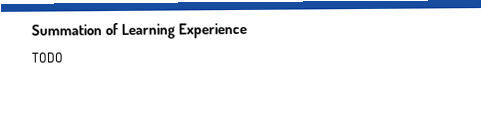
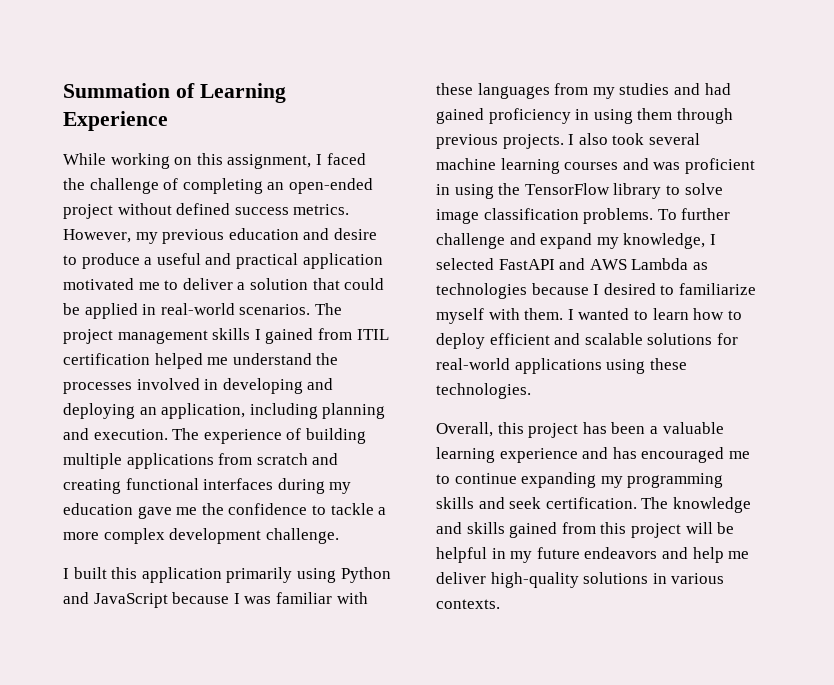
- TODO
+ While working on this assignment, I faced the challenge of completing an open-ended project without defined success metrics. However, my previous education and desire to produce a useful and practical application motivated me to deliver a solution that could be applied in real-world scenarios. The project management skills I gained from ITIL certification helped me understand the processes involved in developing and deploying an application, including planning and execution. The experience of building multiple applications from scratch and creating functional interfaces during my education gave me the confidence to tackle a more complex development challenge.
+ I built this application primarily using Python and JavaScript because I was familiar with these languages from my studies and had gained proficiency in using them through previous projects. I also took several machine learning courses and was proficient in using the TensorFlow library to solve image classification problems. To further challenge and expand my knowledge, I selected FastAPI and AWS Lambda as technologies because I desired to familiarize myself with them. I wanted to learn how to deploy efficient and scalable solutions for real-world applications using these technologies.
+ Overall, this project has been a valuable learning experience and has encouraged me to continue expanding my programming skills and seek certification. The knowledge and skills gained from this project will be helpful in my future endeavors and help me deliver high-quality solutions in various contexts.

